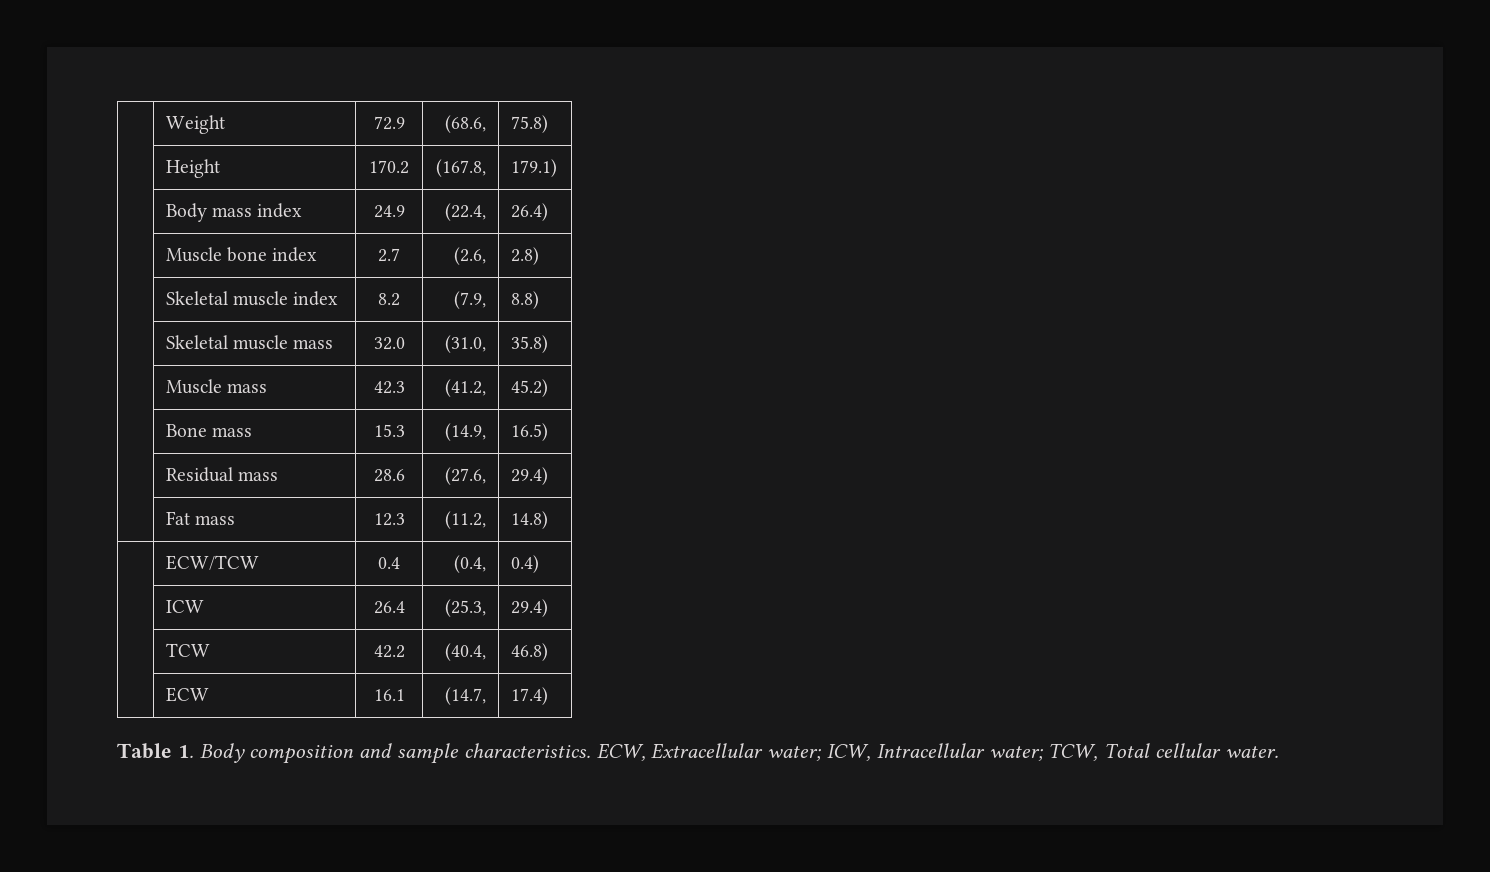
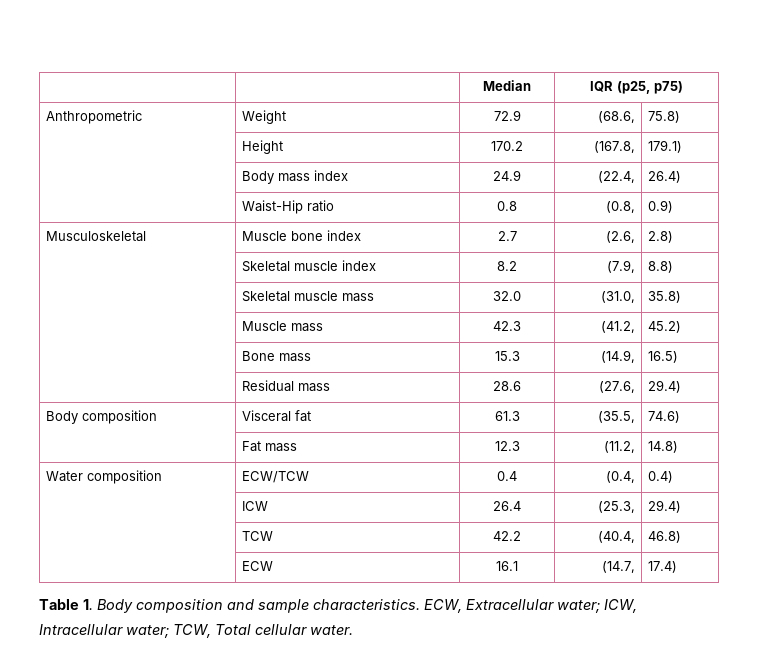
- | Weight | 72.9 | (68.6, | 75.8)
+ | | Median | IQR (p25, p75)
+ Anthropometric | Weight | 72.9 | (68.6, | 75.8)
- | Muscle bone index | 2.7 | (2.6, | 2.8)
+ | Waist-Hip ratio | 0.8 | (0.8, | 0.9)
+ Musculoskeletal | Muscle bone index | 2.7 | (2.6, | 2.8)
+ Body composition | Visceral fat | 61.3 | (35.5, | 74.6)
- | ECW/TCW | 0.4 | (0.4, | 0.4)
+ Water composition | ECW/TCW | 0.4 | (0.4, | 0.4)

